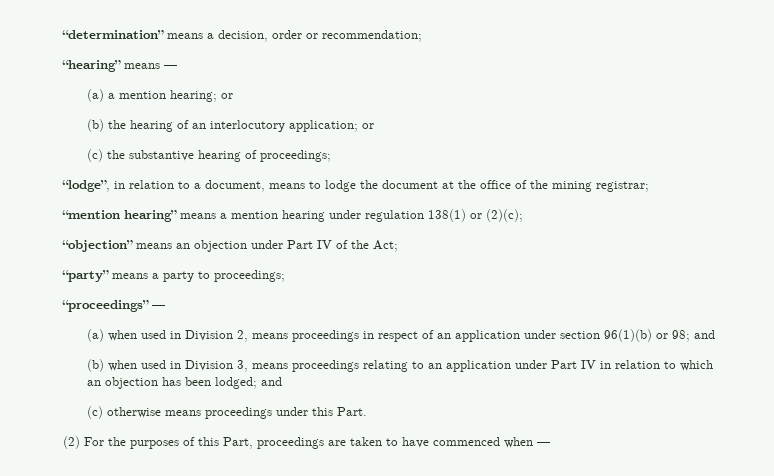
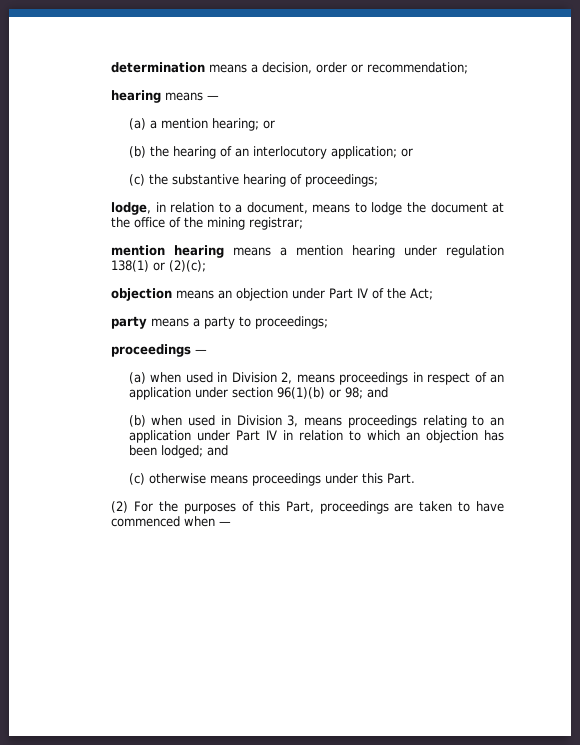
- “determination” means a decision, order or recommendation;
+ determination means a decision, order or recommendation;
- “hearing” means —
+ hearing means —
- “lodge”, in relation to a document, means to lodge the document at the office of the mining registrar;
+ lodge, in relation to a document, means to lodge the document at the office of the mining registrar;
- “mention hearing” means a mention hearing under regulation 138(1) or (2)(c);
+ mention hearing means a mention hearing under regulation 138(1) or (2)(c);
- “objection” means an objection under Part IV of the Act;
+ objection means an objection under Part IV of the Act;
- “party” means a party to proceedings;
+ party means a party to proceedings;
- “proceedings” —
+ proceedings —

